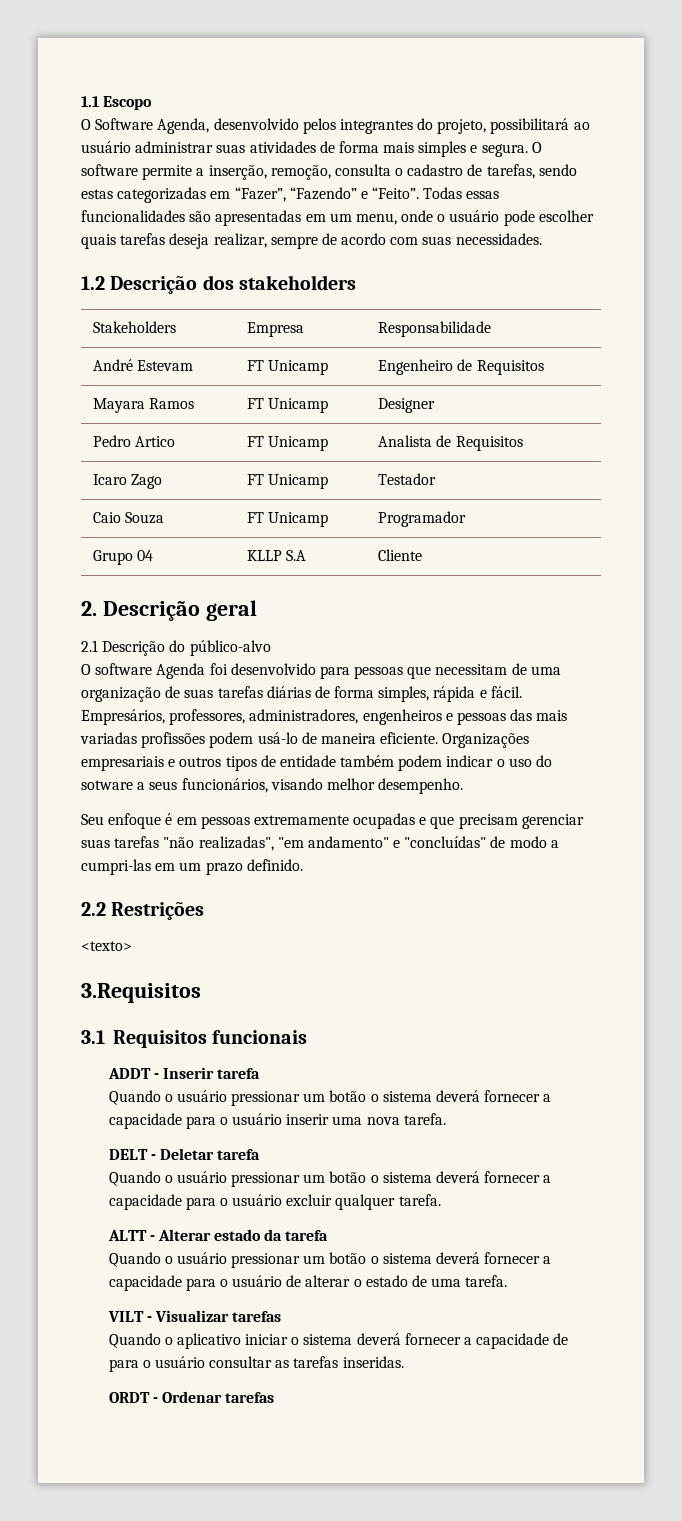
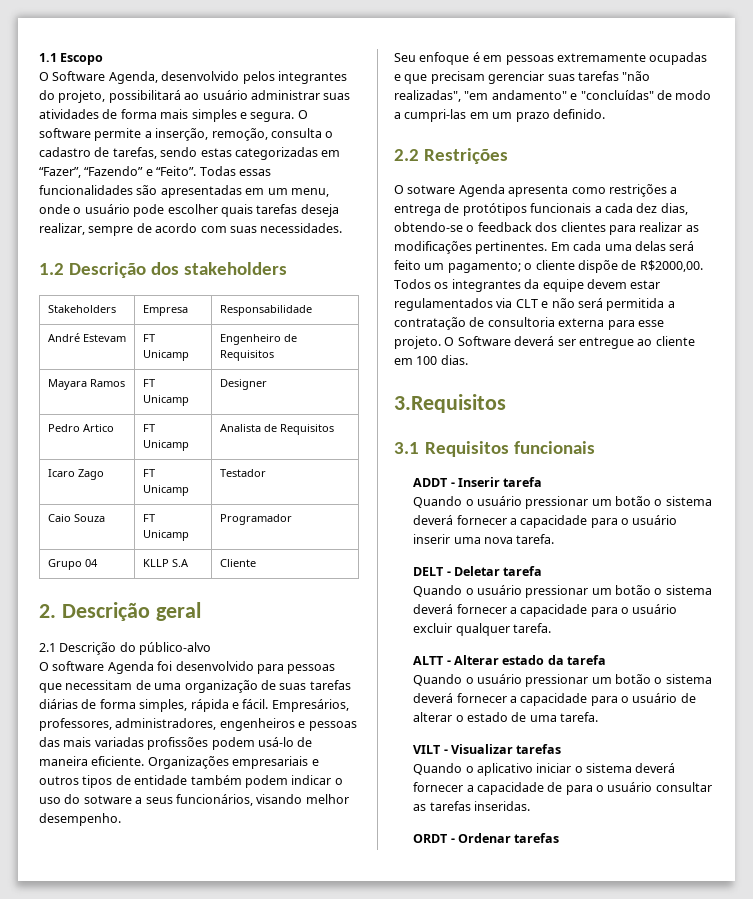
- <texto>
+ O sotware Agenda apresenta como restrições a entrega de protótipos funcionais a cada dez dias, obtendo-se o feedback dos clientes para realizar as modificações pertinentes. Em cada uma delas será feito um pagamento; o cliente dispõe de R$2000,00. Todos os integrantes da equipe devem estar regulamentados via CLT e não será permitida a contratação de consultoria externa para esse projeto. O Software deverá ser entregue ao cliente em 100 dias.

